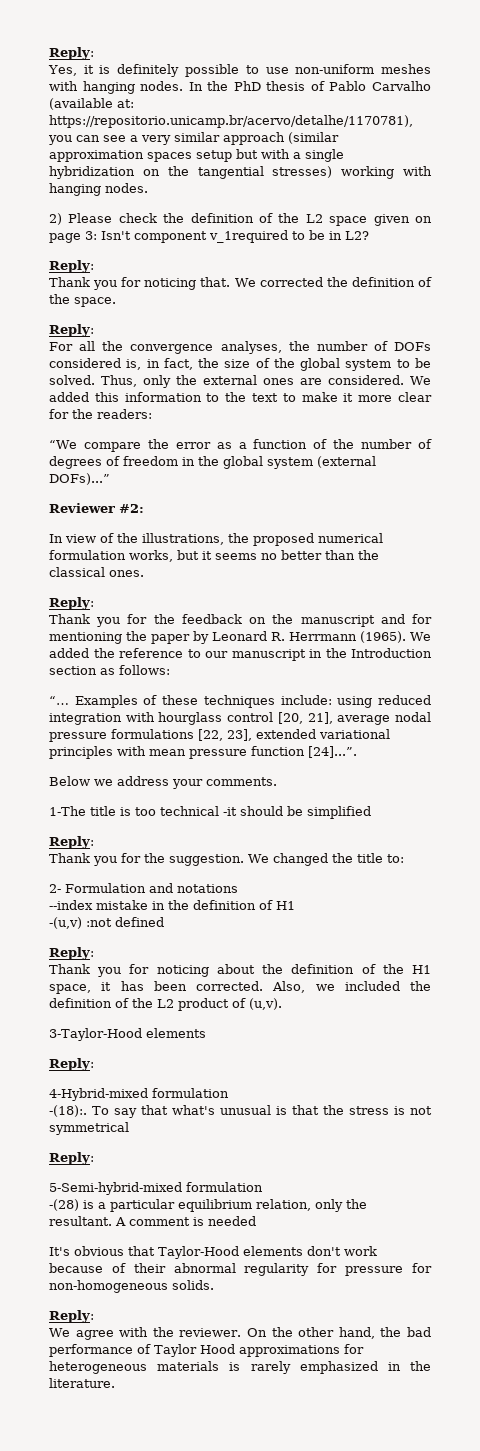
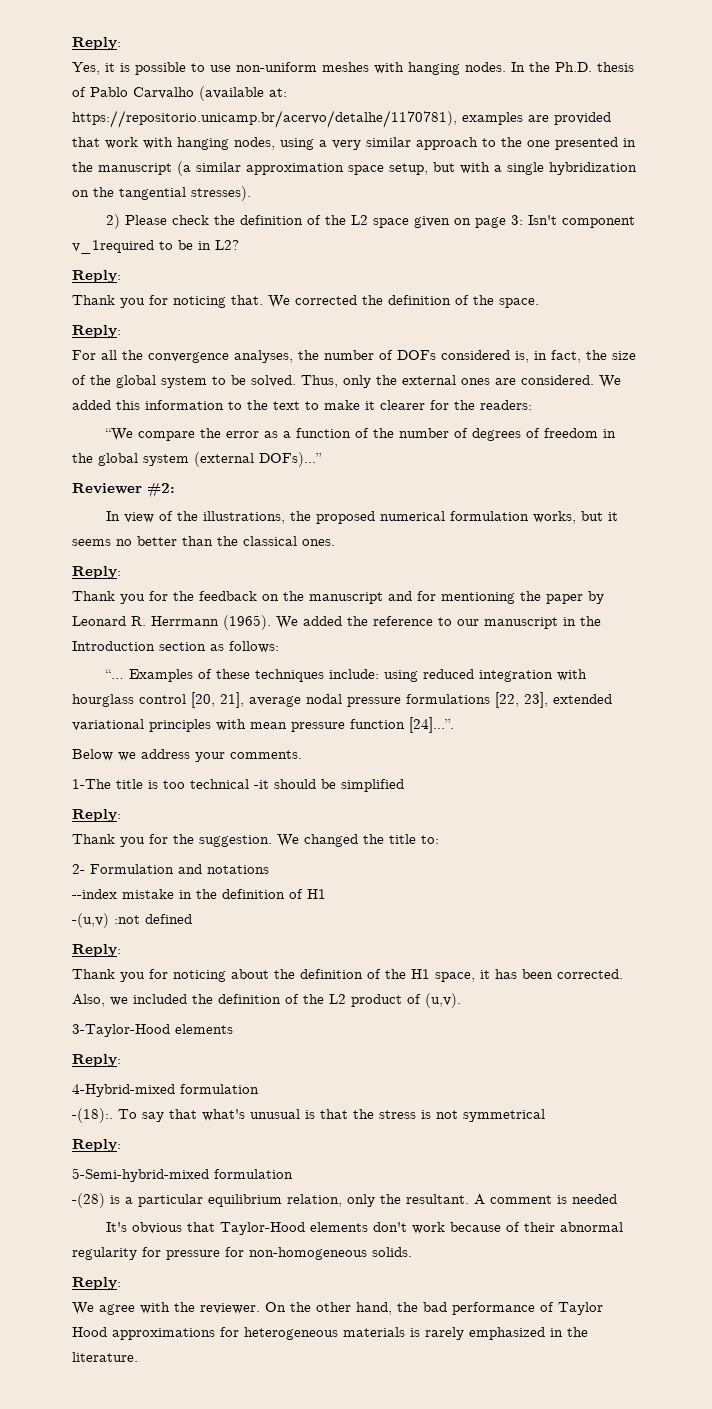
- Yes, it is definitely possible to use non-uniform meshes with hanging nodes.
+ Yes, it is possible to use non-uniform meshes with hanging nodes.
- In the PhD thesis of Pablo Carvalho (available at: https://repositorio.unicamp.br/acervo/detalhe/1170781), you can see a very similar approach (similar approximation spaces setup but with a single hybridization on the tangential stresses) working with hanging nodes.
+ In the Ph.D. thesis of Pablo Carvalho (available at: https://repositorio.unicamp.br/acervo/detalhe/1170781), examples are provided that work with hanging nodes, using a very similar approach to the one presented in the manuscript (a similar approximation space setup, but with a single hybridization on the tangential stresses).
- We added this information to the text to make it more clear for the readers:
+ We added this information to the text to make it clearer for the readers:

